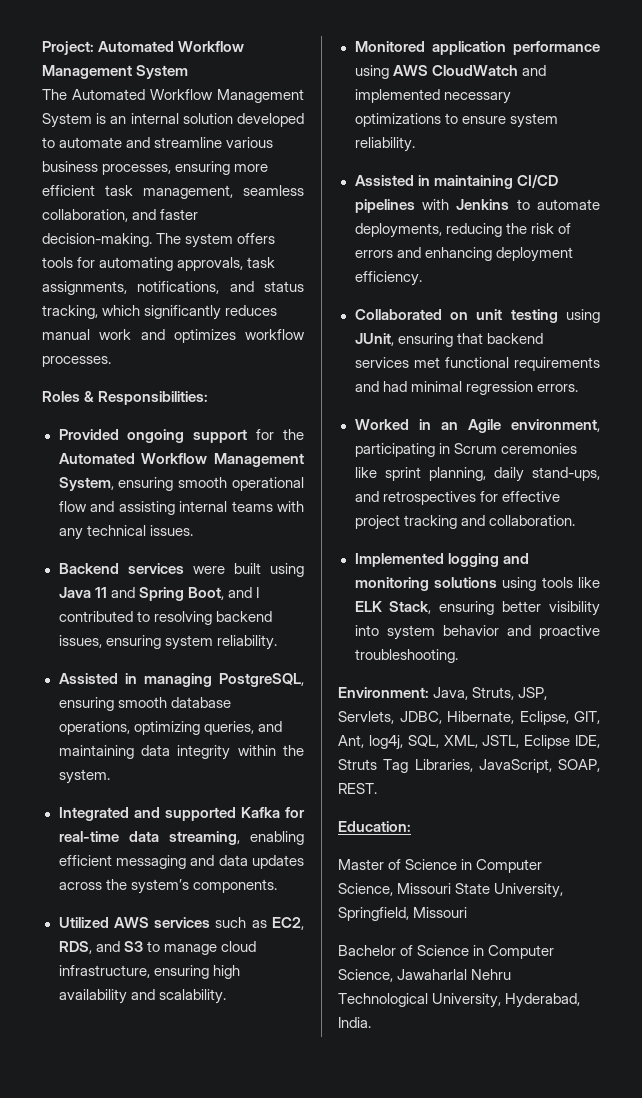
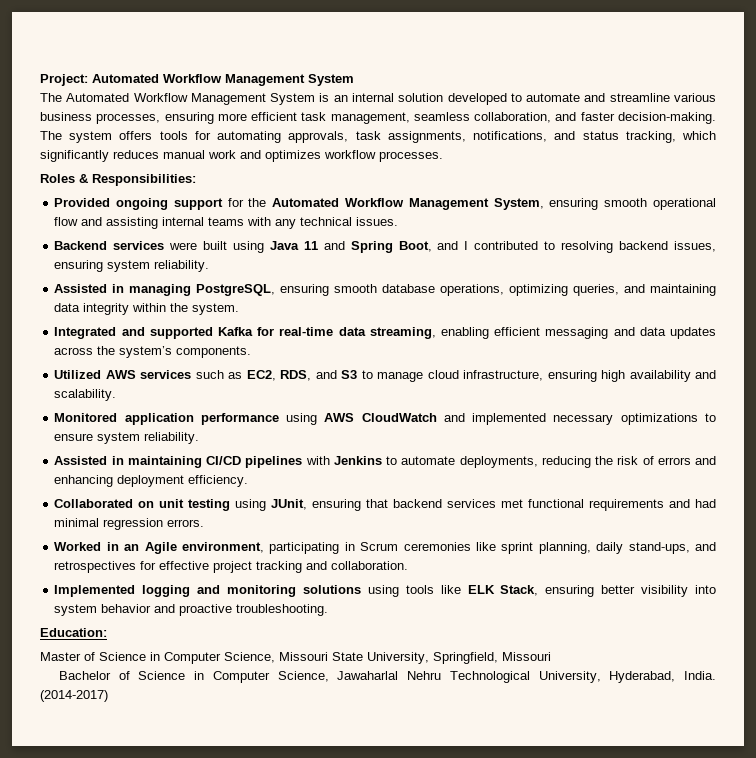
- Environment: Java, Struts, JSP, Servlets, JDBC, Hibernate, Eclipse, GIT, Ant, log4j, SQL, XML, JSTL, Eclipse IDE, Struts Tag Libraries, JavaScript, SOAP, REST.
+ (2014-2017)

